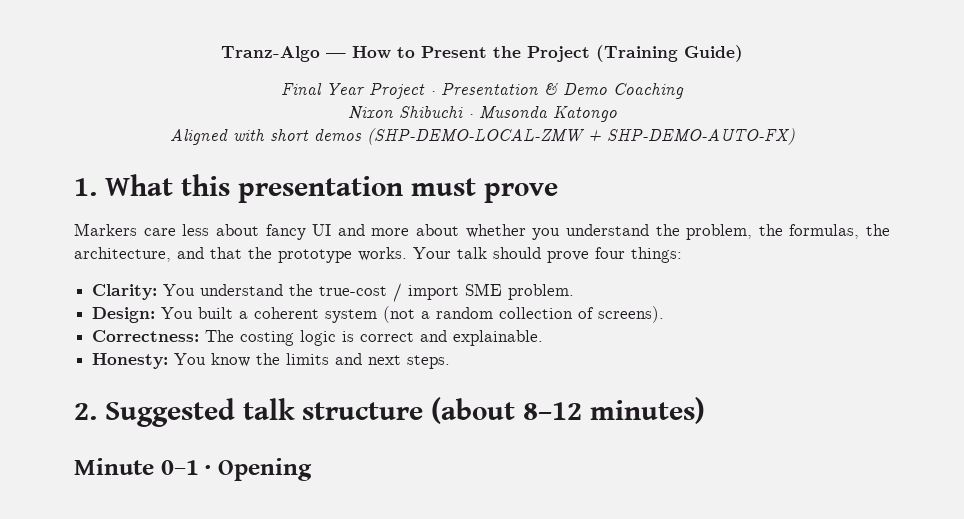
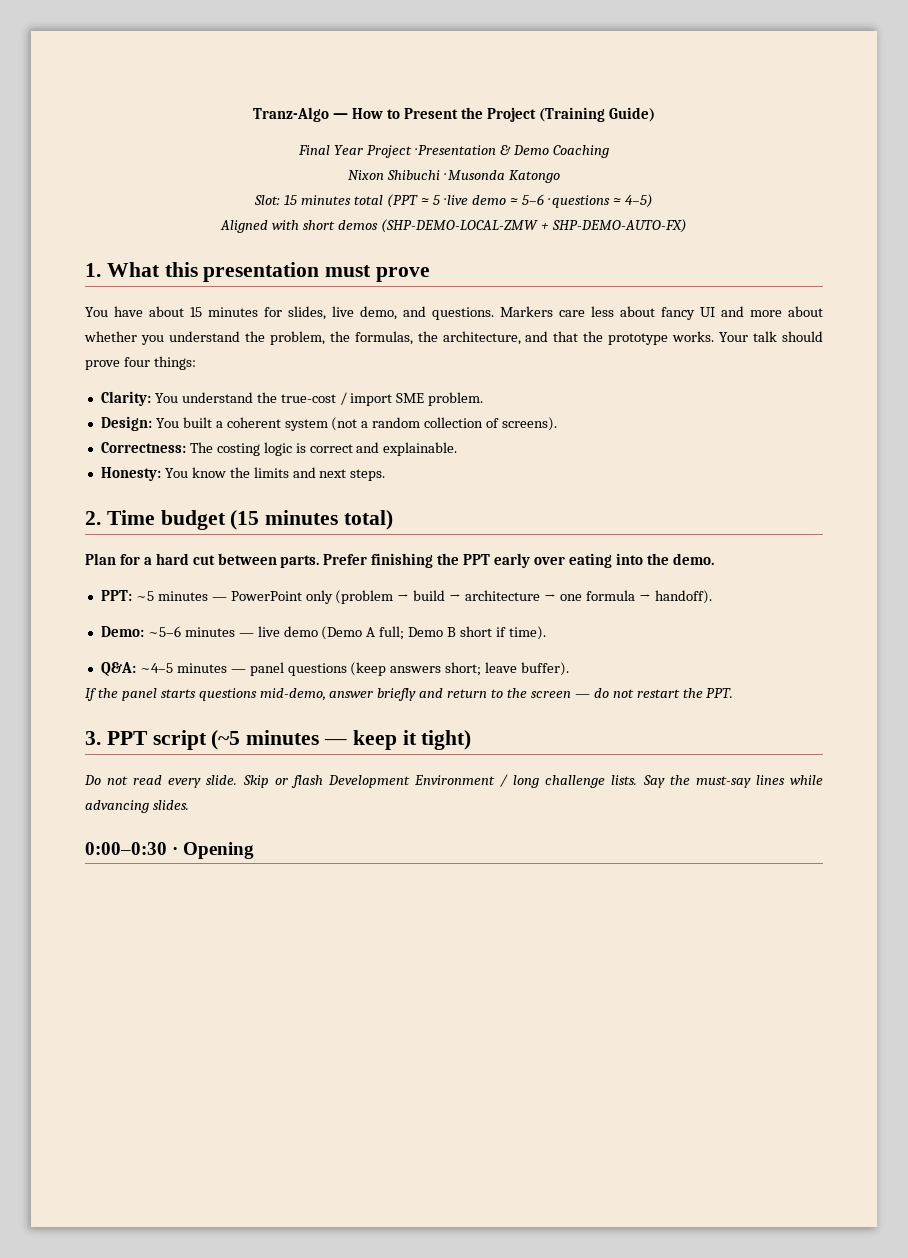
+ Slot: 15 minutes total (PPT ≈ 5 · live demo ≈ 5–6 · questions ≈ 4–5)
+ You have about 15 minutes for slides, live demo, and questions.
- 2. Suggested talk structure (about 8–12 minutes)
- Minute 0–1 · Opening
+ 2. Time budget (15 minutes total)
+ Plan for a hard cut between parts. Prefer finishing the PPT early over eating into the demo.
+ PPT: ~5 minutes — PowerPoint only (problem → build → architecture → one formula → handoff).
+ Demo: ~5–6 minutes — live demo (Demo A full; Demo B short if time).
+ Q&A: ~4–5 minutes — panel questions (keep answers short; leave buffer).
+ If the panel starts questions mid-demo, answer briefly and return to the screen — do not restart the PPT.
+ 3. PPT script (~5 minutes — keep it tight)
+ Do not read every slide. Skip or flash Development Environment / long challenge lists. Say the must-say lines while advancing slides.
+ 0:00–0:30 · Opening

